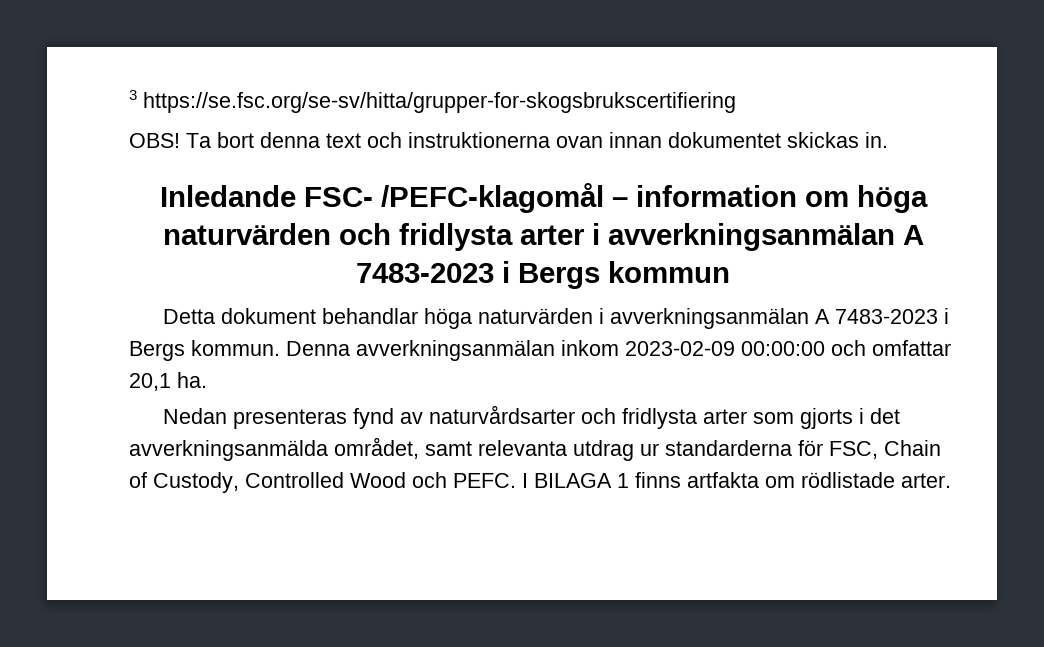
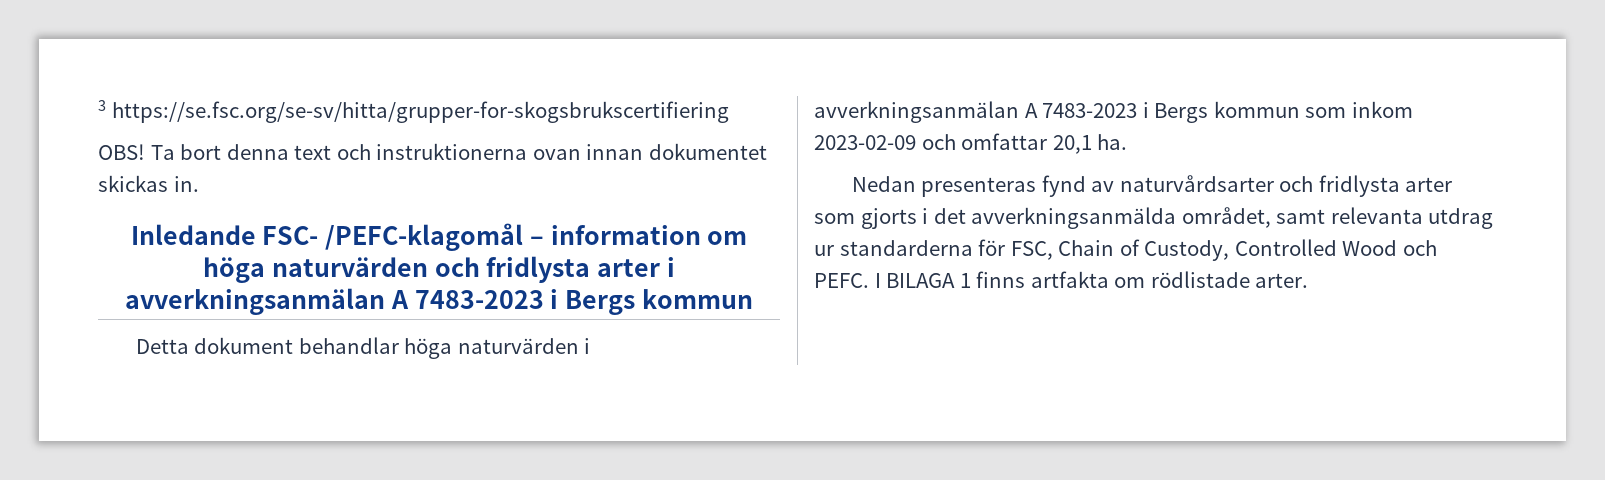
- Detta dokument behandlar höga naturvärden i avverkningsanmälan A 7483-2023 i Bergs kommun. Denna avverkningsanmälan inkom 2023-02-09 00:00:00 och omfattar 20,1 ha.
+ Detta dokument behandlar höga naturvärden i avverkningsanmälan A 7483-2023 i Bergs kommun som inkom 2023-02-09 och omfattar 20,1 ha.

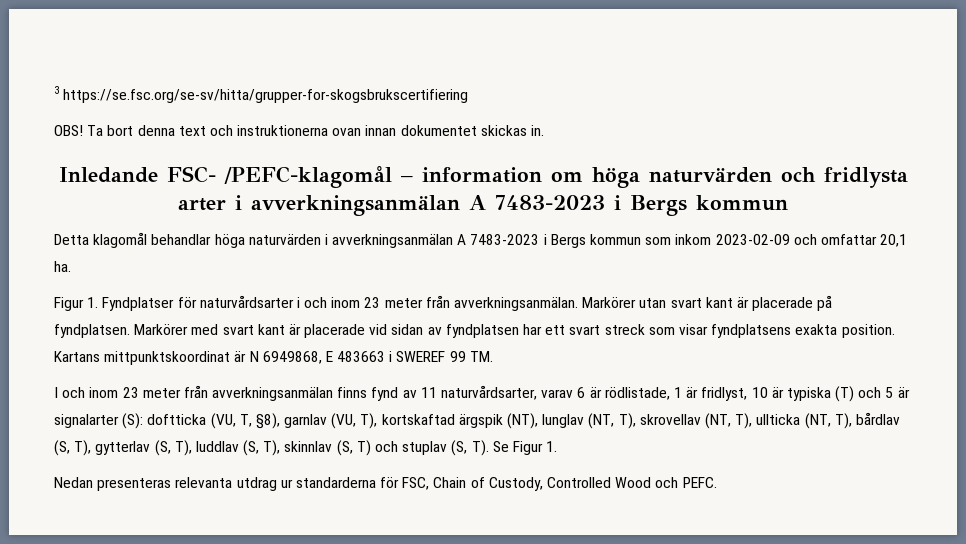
- Detta dokument behandlar höga naturvärden i avverkningsanmälan A 7483-2023 i Bergs kommun som inkom 2023-02-09 och omfattar 20,1 ha.
+ Detta klagomål behandlar höga naturvärden i avverkningsanmälan A 7483-2023 i Bergs kommun som inkom 2023-02-09 och omfattar 20,1 ha.
- Nedan presenteras fynd av naturvårdsarter och fridlysta arter som gjorts i det avverkningsanmälda området, samt relevanta utdrag ur standarderna för FSC, Chain of Custody, Controlled Wood och PEFC. I BILAGA 1 finns artfakta om rödlistade arter.
+ Figur 1. Fyndplatser för naturvårdsarter i och inom 23 meter från avverkningsanmälan. Markörer utan svart kant är placerade på fyndplatsen. Markörer med svart kant är placerade vid sidan av fyndplatsen har ett svart streck som visar fyndplatsens exakta position. Kartans mittpunktskoordinat är N 6949868, E 483663 i SWEREF 99 TM.
+ I och inom 23 meter från avverkningsanmälan finns fynd av 11 naturvårdsarter, varav 6 är rödlistade, 1 är fridlyst, 10 är typiska (T) och 5 är signalarter (S): doftticka (VU, T, §8), garnlav (VU, T), kortskaftad ärgspik (NT), lunglav (NT, T), skrovellav (NT, T), ullticka (NT, T), bårdlav (S, T), gytterlav (S, T), luddlav (S, T), skinnlav (S, T) och stuplav (S, T). Se Figur 1.
+ Nedan presenteras relevanta utdrag ur standarderna för FSC, Chain of Custody, Controlled Wood och PEFC.

